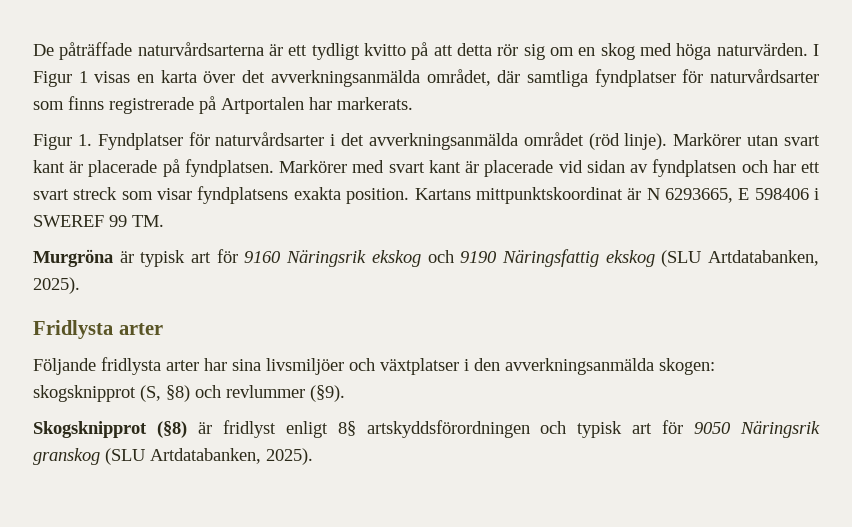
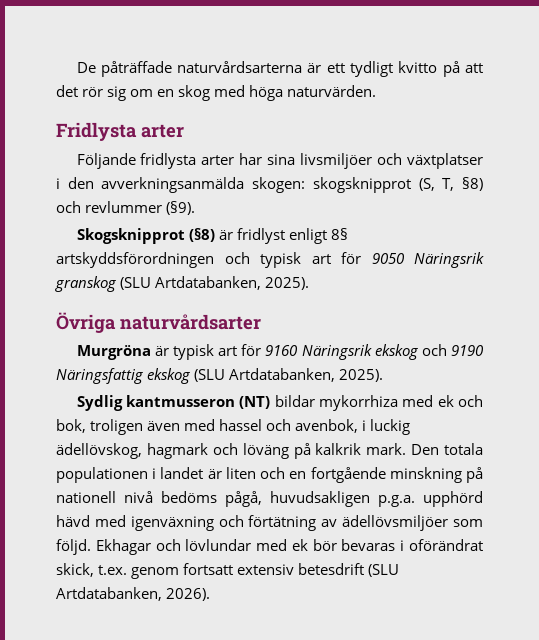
- De påträffade naturvårdsarterna är ett tydligt kvitto på att detta rör sig om en skog med höga naturvärden. I Figur 1 visas en karta över det avverkningsanmälda området, där samtliga fyndplatser för naturvårdsarter som finns registrerade på Artportalen har markerats.
- Figur 1. Fyndplatser för naturvårdsarter i det avverkningsanmälda området (röd linje). Markörer utan svart kant är placerade på fyndplatsen. Markörer med svart kant är placerade vid sidan av fyndplatsen och har ett svart streck som visar fyndplatsens exakta position. Kartans mittpunktskoordinat är N 6293665, E 598406 i SWEREF 99 TM.
- Murgröna är typisk art för 9160 Näringsrik ekskog och 9190 Näringsfattig ekskog (SLU Artdatabanken, 2025).
+ De påträffade naturvårdsarterna är ett tydligt kvitto på att det rör sig om en skog med höga naturvärden.
- Följande fridlysta arter har sina livsmiljöer och växtplatser i den avverkningsanmälda skogen: skogsknipprot (S, §8) och revlummer (§9).
+ Följande fridlysta arter har sina livsmiljöer och växtplatser i den avverkningsanmälda skogen: skogsknipprot (S, T, §8) och revlummer (§9).
+ Övriga naturvårdsarter
+ Murgröna är typisk art för 9160 Näringsrik ekskog och 9190 Näringsfattig ekskog (SLU Artdatabanken, 2025).
+ Sydlig kantmusseron (NT) bildar mykorrhiza med ek och bok, troligen även med hassel och avenbok, i luckig ädellövskog, hagmark och löväng på kalkrik mark. Den totala populationen i landet är liten och en fortgående minskning på nationell nivå bedöms pågå, huvudsakligen p.g.a. upphörd hävd med igenväxning och förtätning av ädellövsmiljöer som följd. Ekhagar och lövlundar med ek bör bevaras i oförändrat skick, t.ex. genom fortsatt extensiv betesdrift (SLU Artdatabanken, 2026).

